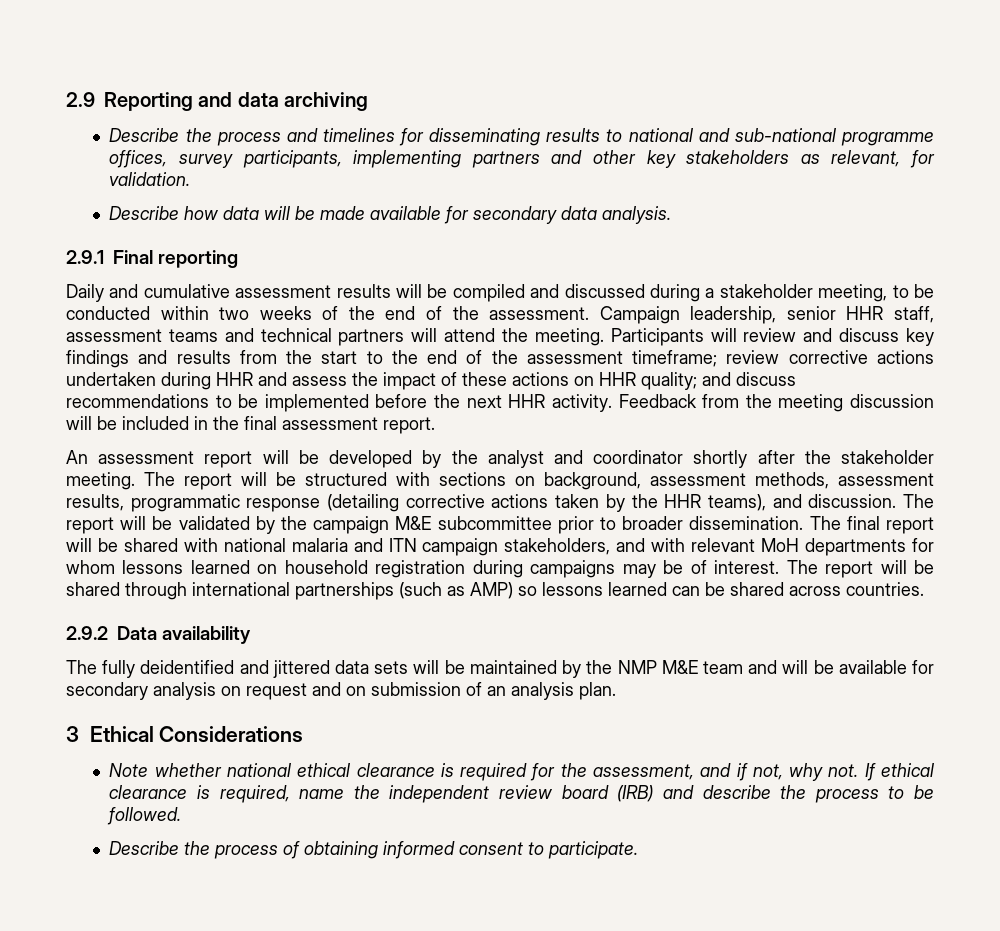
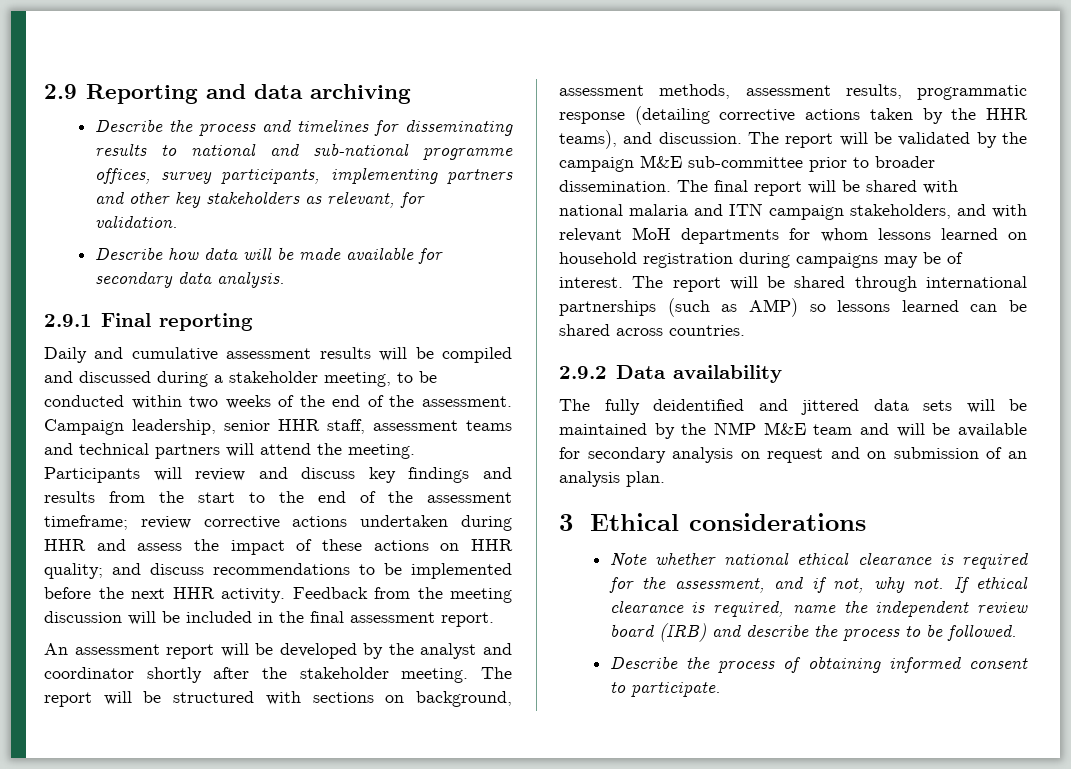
- The report will be validated by the campaign M&E subcommittee prior to broader dissemination.
+ The report will be validated by the campaign M&E sub-committee prior to broader dissemination.
- 3 Ethical Considerations
+ 3 Ethical considerations

